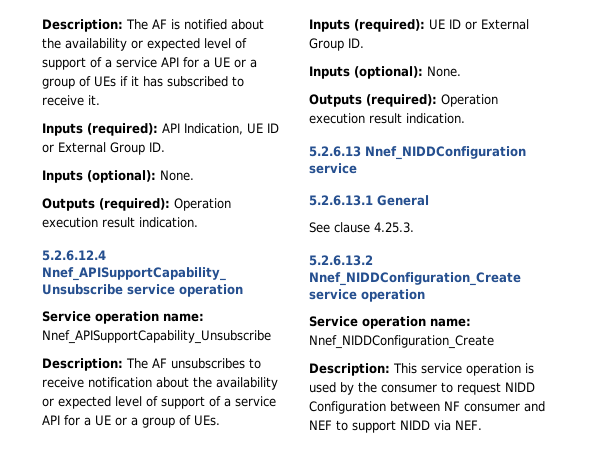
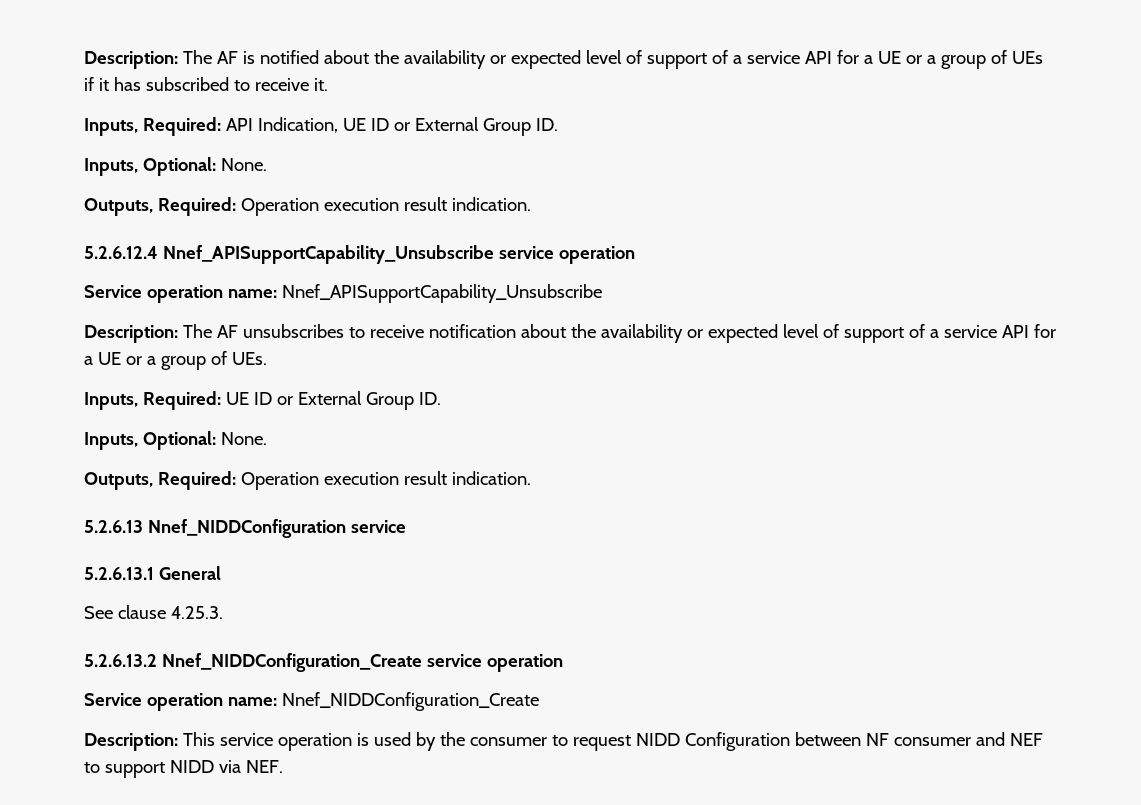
- Inputs (required): API Indication, UE ID or External Group ID.
- Inputs (optional): None.
- Outputs (required): Operation execution result indication.
+ Inputs, Required: API Indication, UE ID or External Group ID.
+ Inputs, Optional: None.
+ Outputs, Required: Operation execution result indication.
- Inputs (required): UE ID or External Group ID.
- Inputs (optional): None.
- Outputs (required): Operation execution result indication.
+ Inputs, Required: UE ID or External Group ID.
+ Inputs, Optional: None.
+ Outputs, Required: Operation execution result indication.

